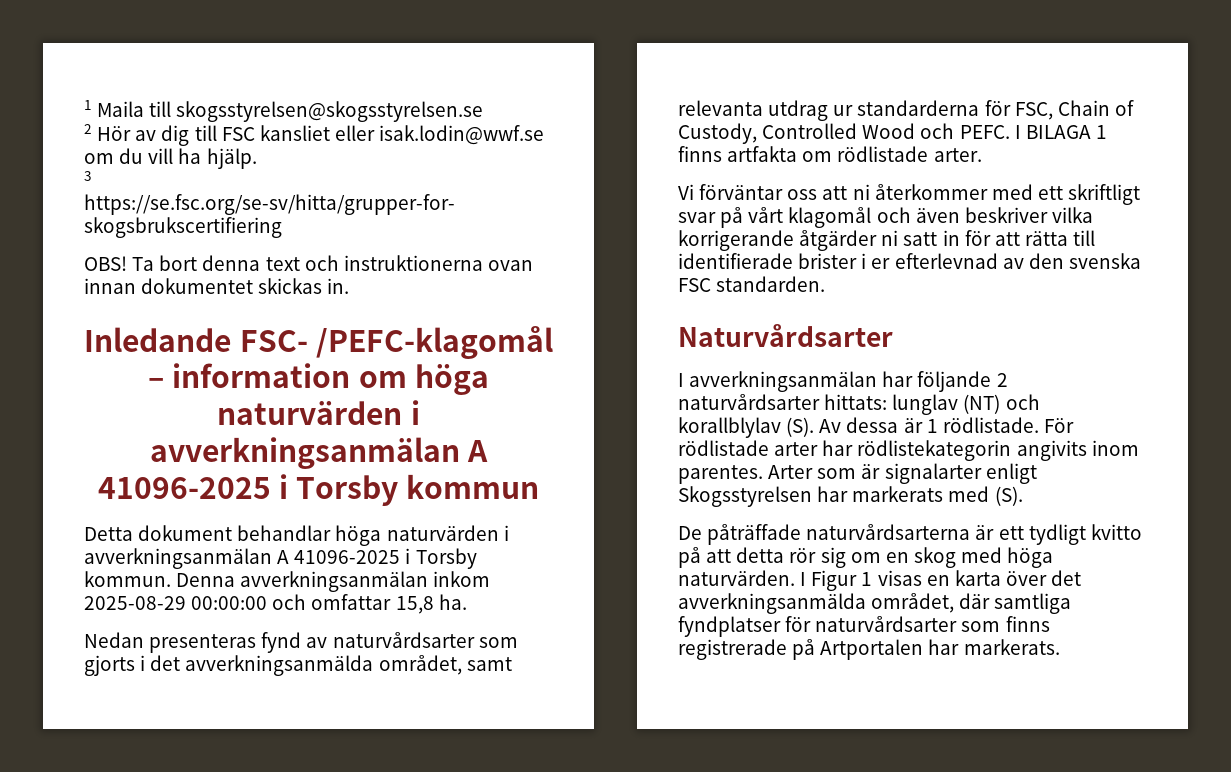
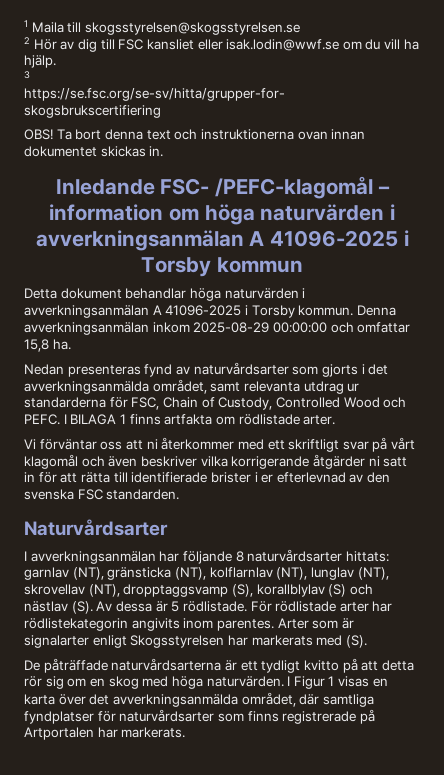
- I avverkningsanmälan har följande 2 naturvårdsarter hittats: lunglav (NT) och korallblylav (S). Av dessa är 1 rödlistade.
+ I avverkningsanmälan har följande 8 naturvårdsarter hittats: garnlav (NT), gränsticka (NT), kolflarnlav (NT), lunglav (NT), skrovellav (NT), dropptaggsvamp (S), korallblylav (S) och nästlav (S). Av dessa är 5 rödlistade.

